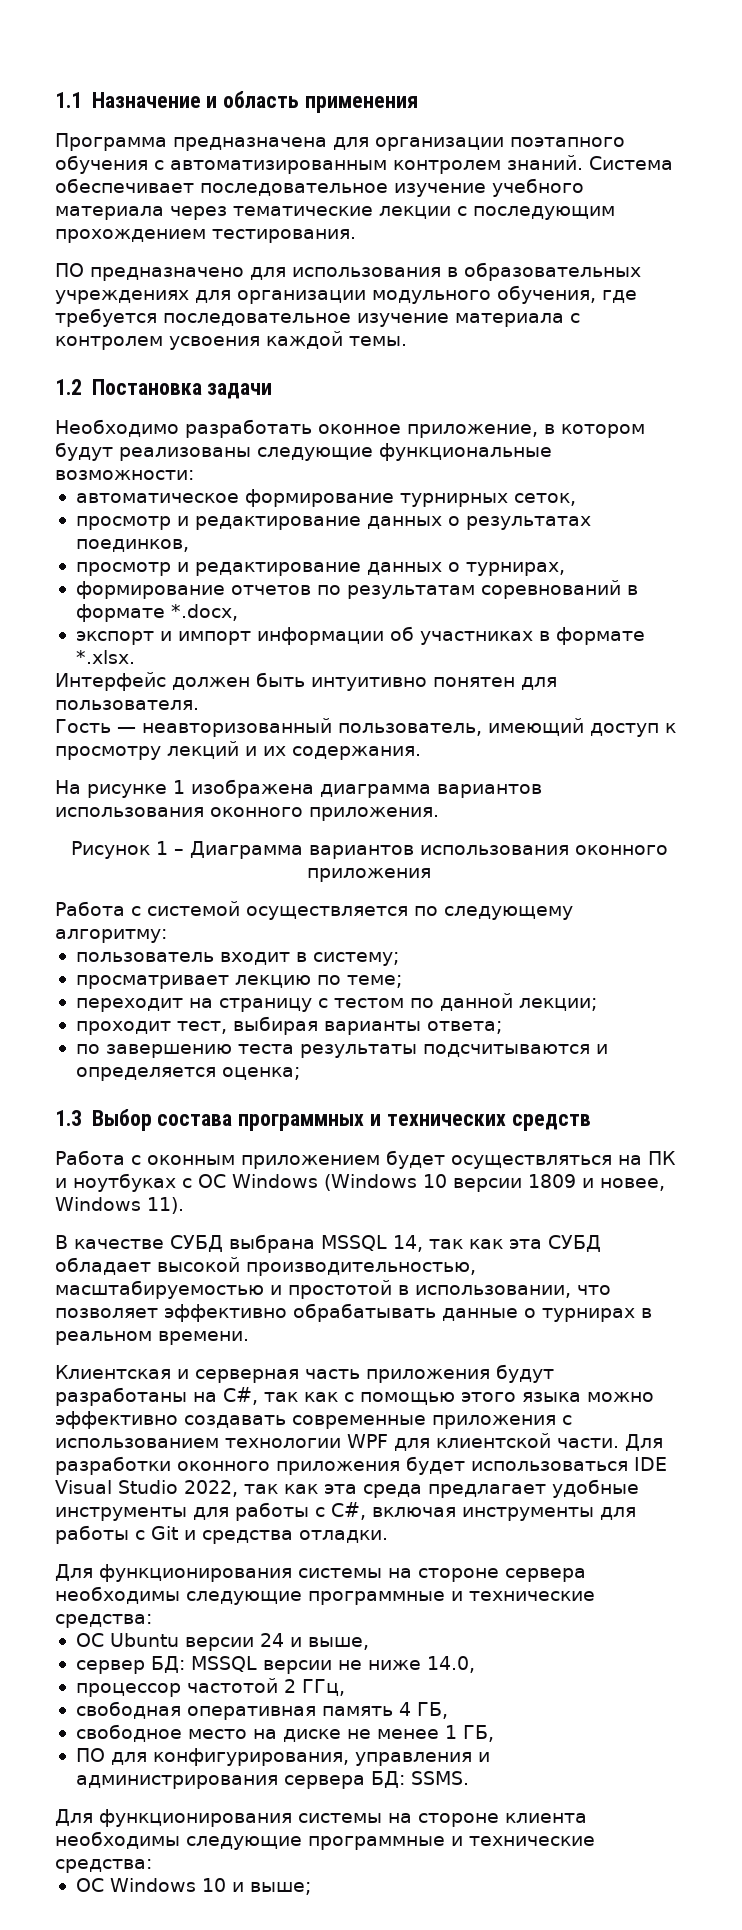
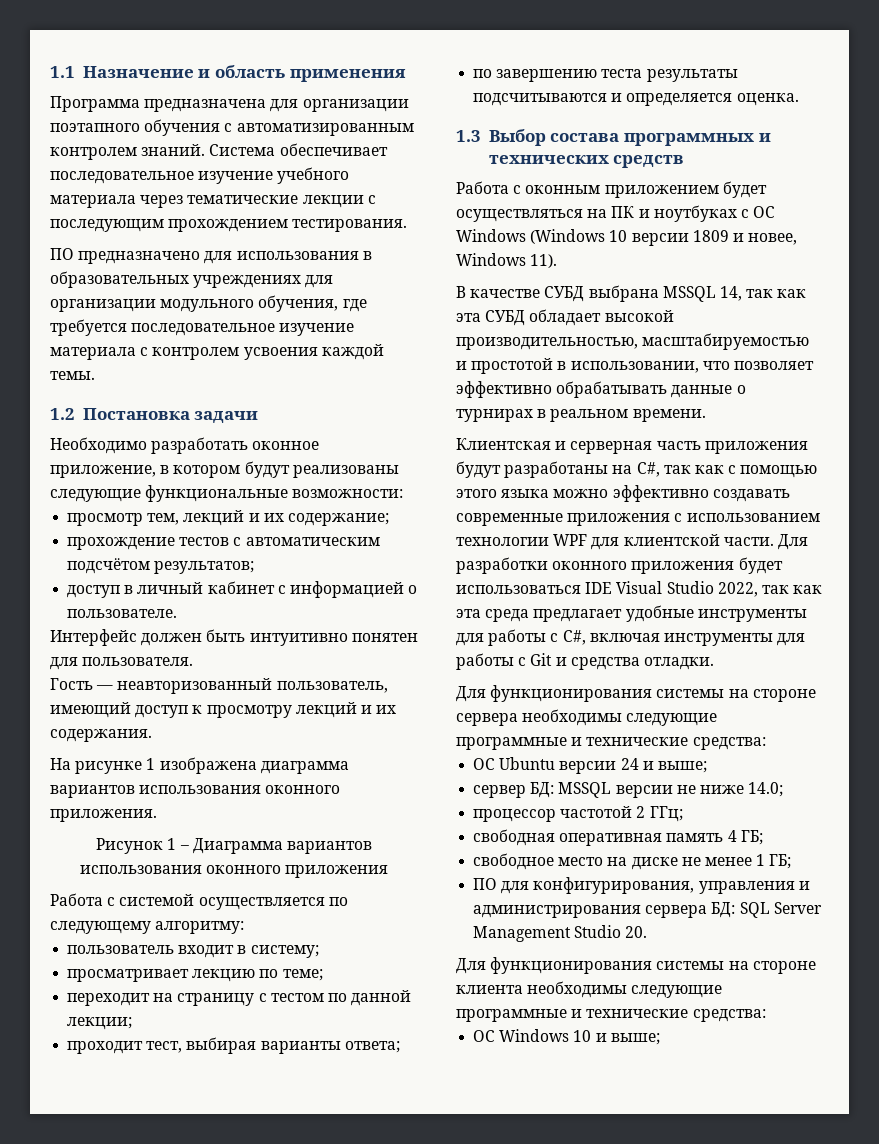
- автоматическое формирование турнирных сеток,
- просмотр и редактирование данных о результатах поединков,
- просмотр и редактирование данных о турнирах,
- формирование отчетов по результатам соревнований в формате *.docx,
- экспорт и импорт информации об участниках в формате *.xlsx.
+ просмотр тем, лекций и их содержание;
+ прохождение тестов с автоматическим подсчётом результатов;
+ доступ в личный кабинет с информацией о пользователе.
- по завершению теста результаты подсчитываются и определяется оценка;
+ по завершению теста результаты подсчитываются и определяется оценка.
- ОС Ubuntu версии 24 и выше,
+ ОС Ubuntu версии 24 и выше;
- сервер БД: MSSQL версии не ниже 14.0,
+ сервер БД: MSSQL версии не ниже 14.0;
- процессор частотой 2 ГГц,
+ процессор частотой 2 ГГц;
- свободная оперативная память 4 ГБ,
+ свободная оперативная память 4 ГБ;
- свободное место на диске не менее 1 ГБ,
+ свободное место на диске не менее 1 ГБ;
- ПО для конфигурирования, управления и администрирования сервера БД: SSMS.
+ ПО для конфигурирования, управления и администрирования сервера БД: SQL Server Management Studio 20.

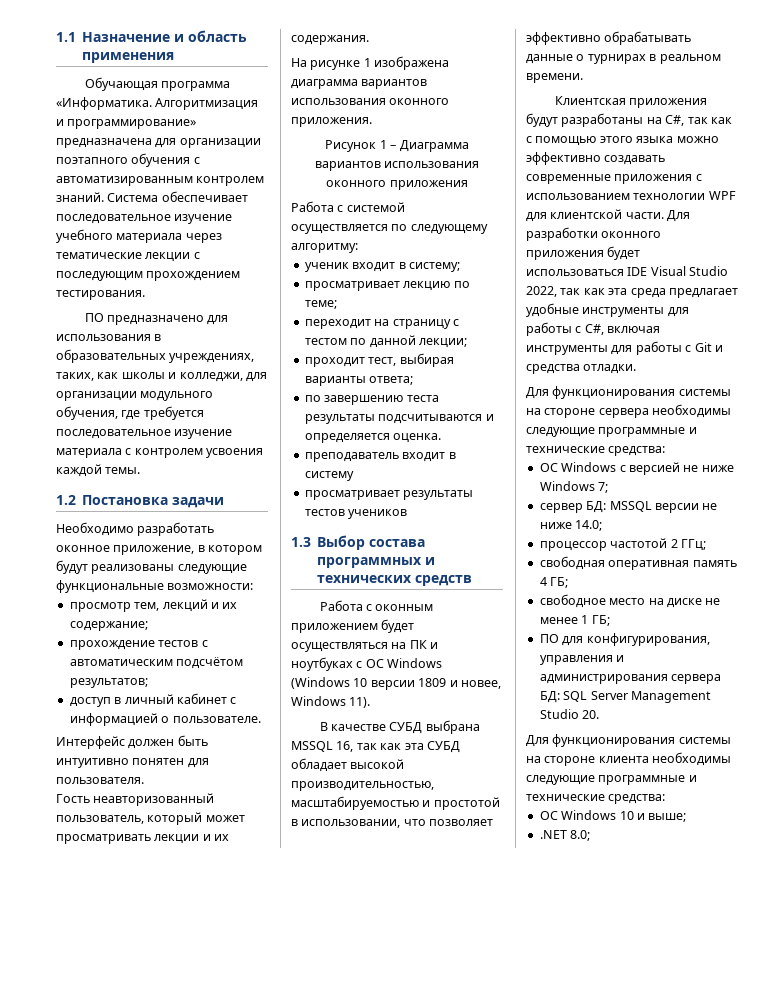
- Программа предназначена для организации поэтапного обучения с автоматизированным контролем знаний.
+ Обучающая программа «Информатика. Алгоритмизация и программирование» предназначена для организации поэтапного обучения с автоматизированным контролем знаний.
- ПО предназначено для использования в образовательных учреждениях для организации модульного обучения, где требуется последовательное изучение материала с контролем усвоения каждой темы.
+ ПО предназначено для использования в образовательных учреждениях, таких, как школы и колледжи, для организации модульного обучения, где требуется последовательное изучение материала с контролем усвоения каждой темы.
- Гость — неавторизованный пользователь, имеющий доступ к просмотру лекций и их содержания.
+ Гость неавторизованный пользователь, который может просматривать лекции и их содержания.
- пользователь входит в систему;
+ ученик входит в систему;
+ преподаватель входит в систему
+ просматривает результаты тестов учеников
- В качестве СУБД выбрана MSSQL 14, так как эта СУБД обладает высокой производительностью, масштабируемостью и простотой в использовании, что позволяет эффективно обрабатывать данные о турнирах в реальном времени.
+ В качестве СУБД выбрана MSSQL 16, так как эта СУБД обладает высокой производительностью, масштабируемостью и простотой в использовании, что позволяет эффективно обрабатывать данные о турнирах в реальном времени.
- Клиентская и серверная часть приложения будут разработаны на C#, так как с помощью этого языка можно эффективно создавать современные приложения с использованием технологии WPF для клиентской части.
+ Клиентская приложения будут разработаны на C#, так как с помощью этого языка можно эффективно создавать современные приложения с использованием технологии WPF для клиентской части.
- ОС Ubuntu версии 24 и выше;
+ ОС Windows c версией не ниже Windows 7;
+ .NET 8.0;

